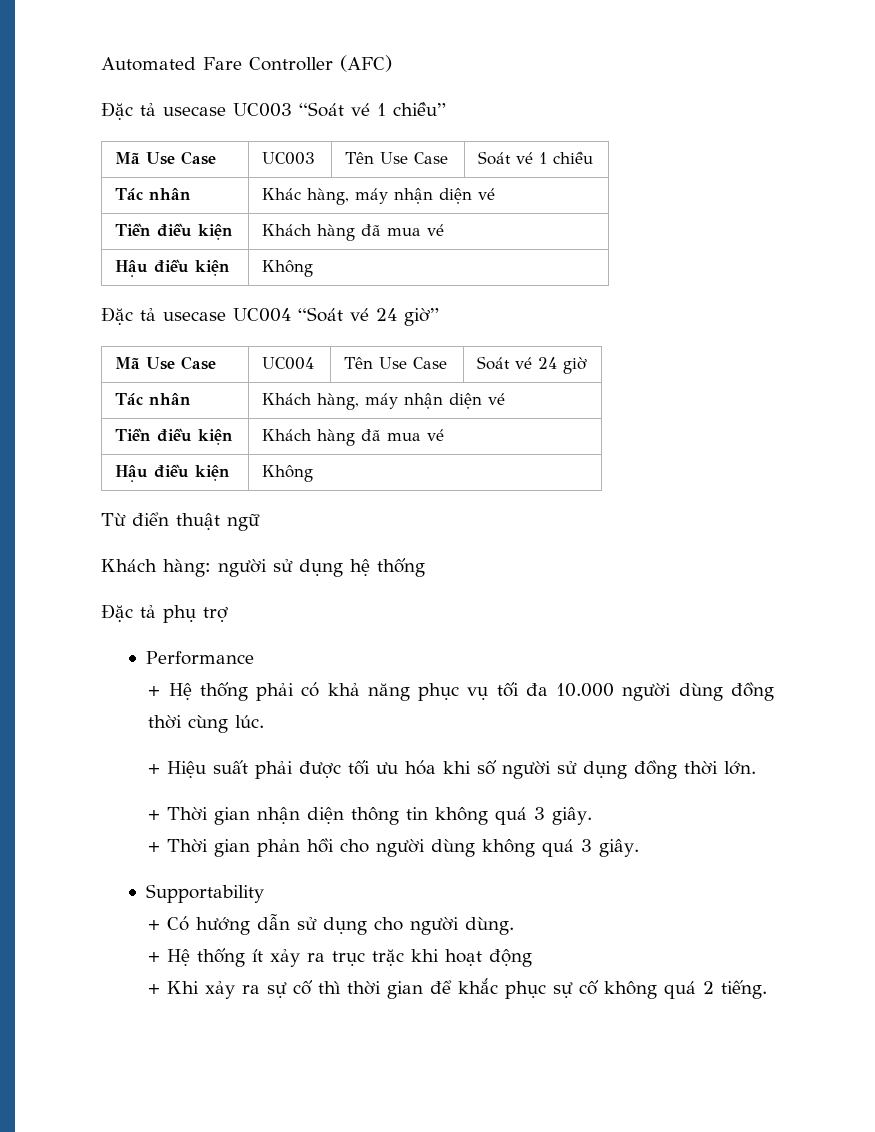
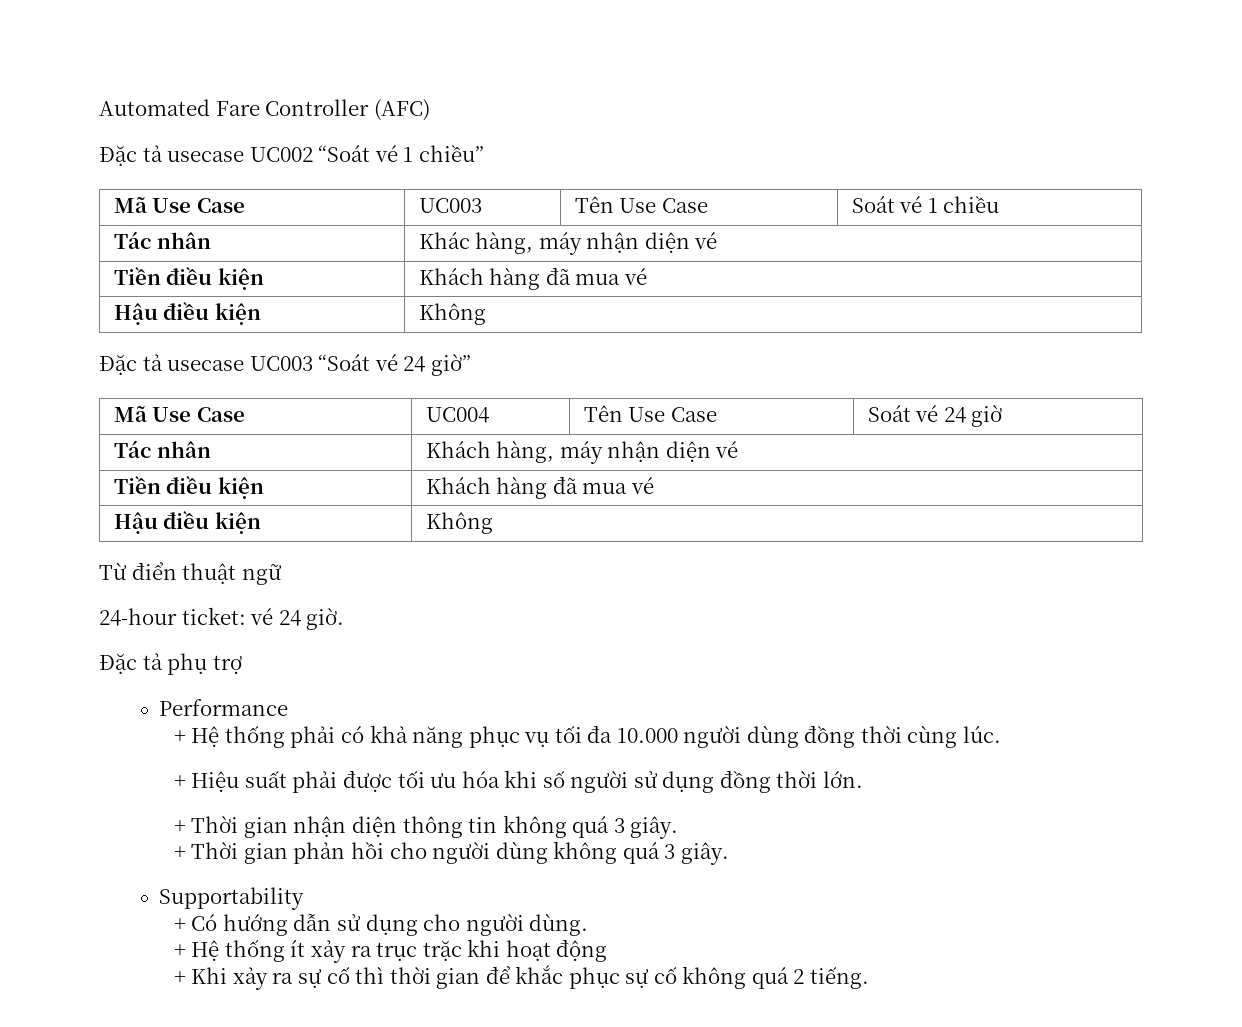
- Đặc tả usecase UC003 “Soát vé 1 chiều”
+ Đặc tả usecase UC002 “Soát vé 1 chiều”
- Đặc tả usecase UC004 “Soát vé 24 giờ”
+ Đặc tả usecase UC003 “Soát vé 24 giờ”
- Khách hàng: người sử dụng hệ thống
+ 24-hour ticket: vé 24 giờ.

